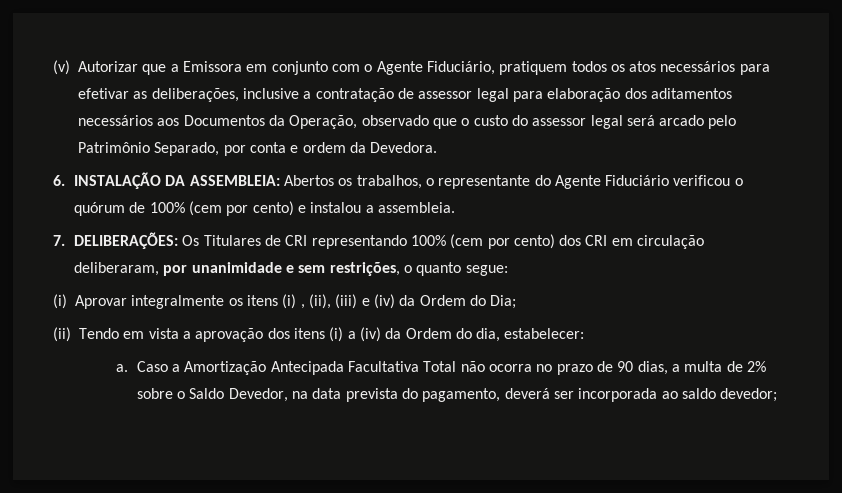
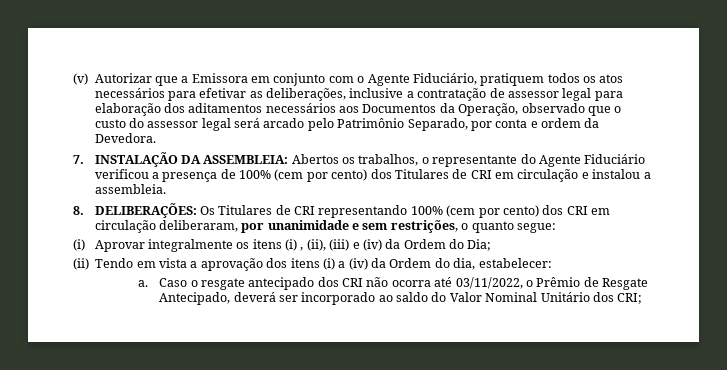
- 6. INSTALAÇÃO DA ASSEMBLEIA: Abertos os trabalhos, o representante do Agente Fiduciário verificou o quórum de 100% (cem por cento) e instalou a assembleia.
+ 7. INSTALAÇÃO DA ASSEMBLEIA: Abertos os trabalhos, o representante do Agente Fiduciário verificou a presença de 100% (cem por cento) dos Titulares de CRI em circulação e instalou a assembleia.
- 7. DELIBERAÇÕES: Os Titulares de CRI representando 100% (cem por cento) dos CRI em circulação deliberaram, por unanimidade e sem restrições, o quanto segue:
+ 8. DELIBERAÇÕES: Os Titulares de CRI representando 100% (cem por cento) dos CRI em circulação deliberaram, por unanimidade e sem restrições, o quanto segue:
- Caso a Amortização Antecipada Facultativa Total não ocorra no prazo de 90 dias, a multa de 2% sobre o Saldo Devedor, na data prevista do pagamento, deverá ser incorporada ao saldo devedor;
+ Caso o resgate antecipado dos CRI não ocorra até 03/11/2022, o Prêmio de Resgate Antecipado, deverá ser incorporado ao saldo do Valor Nominal Unitário dos CRI;

